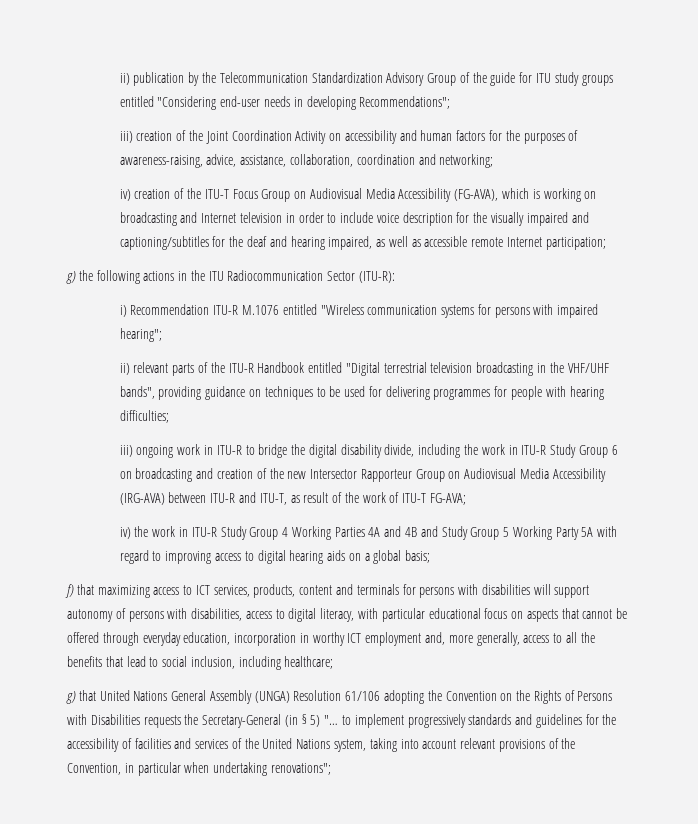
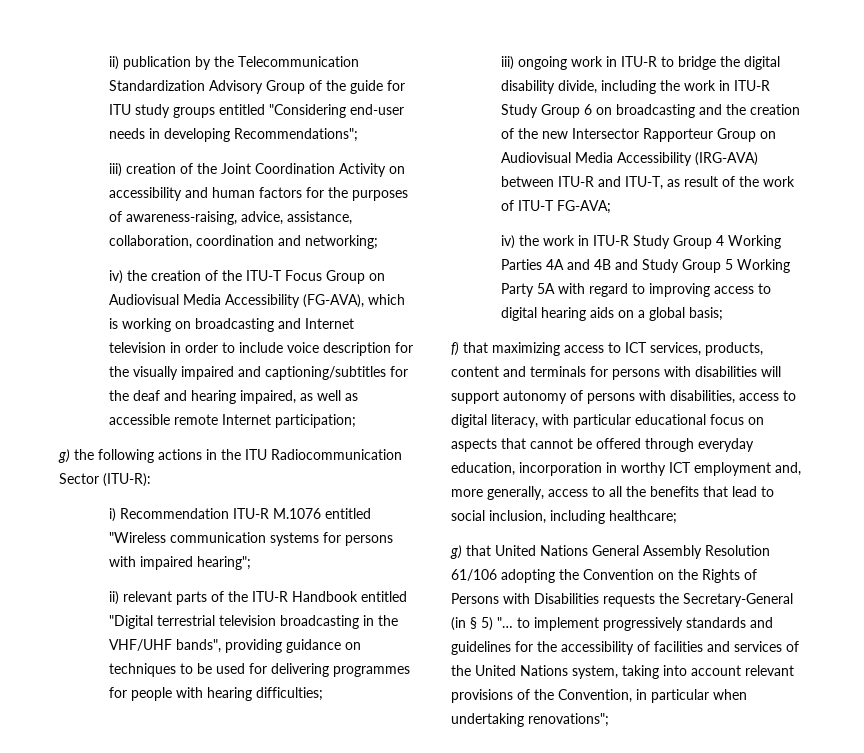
- iv) creation of the ITU-T Focus Group on Audiovisual Media Accessibility (FG-AVA), which is working on broadcasting and Internet television in order to include voice description for the visually impaired and captioning/subtitles for the deaf and hearing impaired, as well as accessible remote Internet participation;
+ iv) the creation of the ITU-T Focus Group on Audiovisual Media Accessibility (FG-AVA), which is working on broadcasting and Internet television in order to include voice description for the visually impaired and captioning/subtitles for the deaf and hearing impaired, as well as accessible remote Internet participation;
- iii) ongoing work in ITU-R to bridge the digital disability divide, including the work in ITU-R Study Group 6 on broadcasting and creation of the new Intersector Rapporteur Group on Audiovisual Media Accessibility (IRG-AVA) between ITU-R and ITU-T, as result of the work of ITU-T FG-AVA;
+ iii) ongoing work in ITU-R to bridge the digital disability divide, including the work in ITU-R Study Group 6 on broadcasting and the creation of the new Intersector Rapporteur Group on Audiovisual Media Accessibility (IRG-AVA) between ITU-R and ITU-T, as result of the work of ITU-T FG-AVA;
- g) that United Nations General Assembly (UNGA) Resolution 61/106 adopting the Convention on the Rights of Persons with Disabilities requests the Secretary-General (in § 5) "… to implement progressively standards and guidelines for the accessibility of facilities and services of the United Nations system, taking into account relevant provisions of the Convention, in particular when undertaking renovations";
+ g) that United Nations General Assembly Resolution 61/106 adopting the Convention on the Rights of Persons with Disabilities requests the Secretary-General (in § 5) "… to implement progressively standards and guidelines for the accessibility of facilities and services of the United Nations system, taking into account relevant provisions of the Convention, in particular when undertaking renovations";

